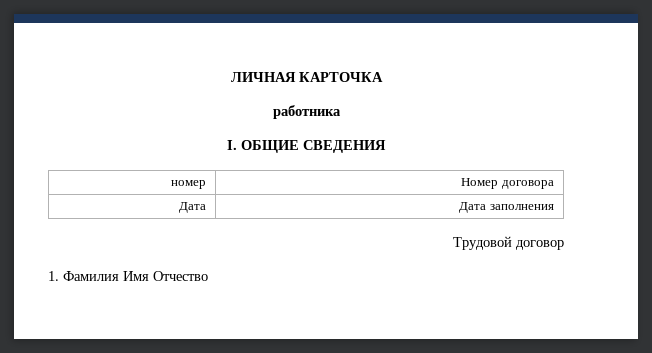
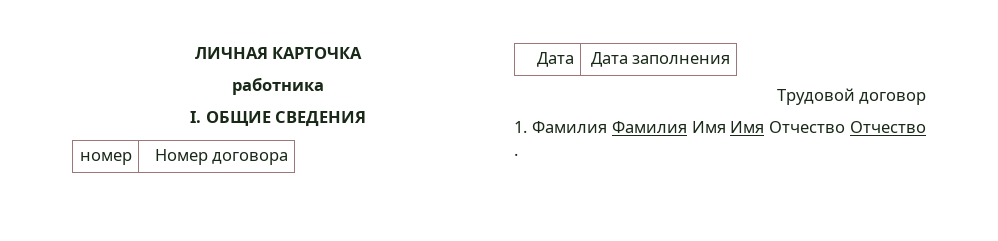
- 1. Фамилия Имя Отчество
+ 1. Фамилия Фамилия Имя Имя Отчество Отчество .

